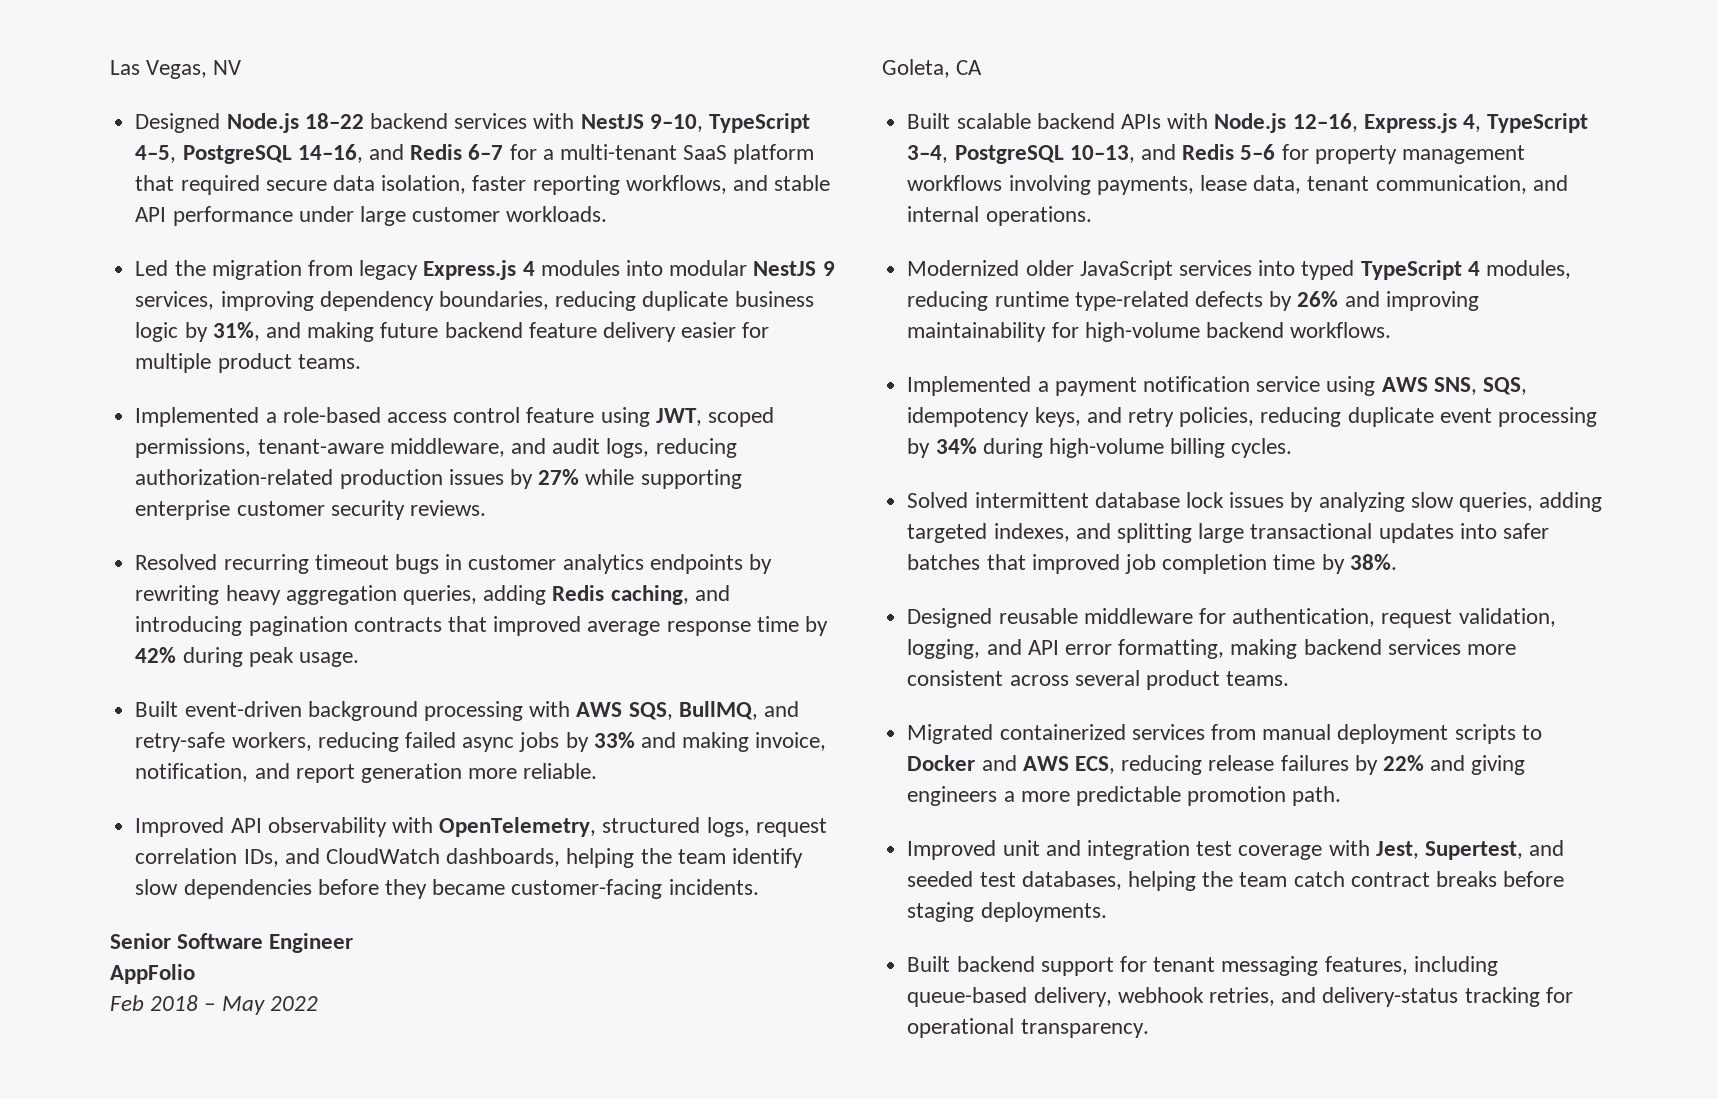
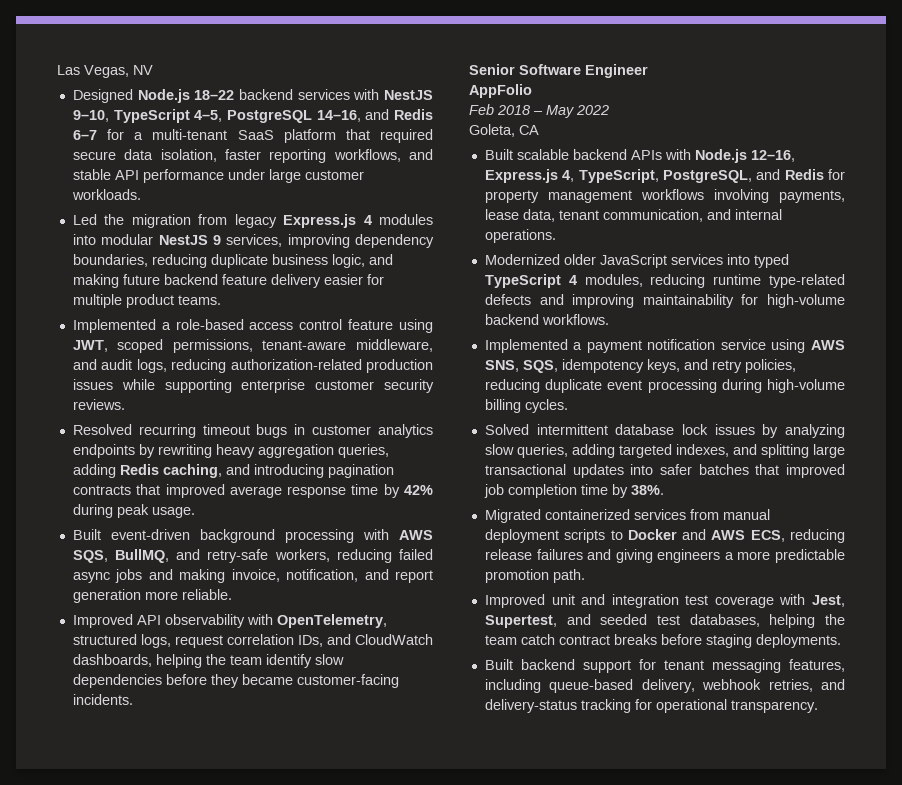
- Led the migration from legacy Express.js 4 modules into modular NestJS 9 services, improving dependency boundaries, reducing duplicate business logic by 31%, and making future backend feature delivery easier for multiple product teams.
+ Led the migration from legacy Express.js 4 modules into modular NestJS 9 services, improving dependency boundaries, reducing duplicate business logic, and making future backend feature delivery easier for multiple product teams.
- Implemented a role-based access control feature using JWT, scoped permissions, tenant-aware middleware, and audit logs, reducing authorization-related production issues by 27% while supporting enterprise customer security reviews.
+ Implemented a role-based access control feature using JWT, scoped permissions, tenant-aware middleware, and audit logs, reducing authorization-related production issues while supporting enterprise customer security reviews.
- Built event-driven background processing with AWS SQS, BullMQ, and retry-safe workers, reducing failed async jobs by 33% and making invoice, notification, and report generation more reliable.
+ Built event-driven background processing with AWS SQS, BullMQ, and retry-safe workers, reducing failed async jobs and making invoice, notification, and report generation more reliable.
- Built scalable backend APIs with Node.js 12–16, Express.js 4, TypeScript 3–4, PostgreSQL 10–13, and Redis 5–6 for property management workflows involving payments, lease data, tenant communication, and internal operations.
+ Built scalable backend APIs with Node.js 12–16, Express.js 4, TypeScript, PostgreSQL, and Redis for property management workflows involving payments, lease data, tenant communication, and internal operations.
- Modernized older JavaScript services into typed TypeScript 4 modules, reducing runtime type-related defects by 26% and improving maintainability for high-volume backend workflows.
+ Modernized older JavaScript services into typed TypeScript 4 modules, reducing runtime type-related defects and improving maintainability for high-volume backend workflows.
- Implemented a payment notification service using AWS SNS, SQS, idempotency keys, and retry policies, reducing duplicate event processing by 34% during high-volume billing cycles.
+ Implemented a payment notification service using AWS SNS, SQS, idempotency keys, and retry policies, reducing duplicate event processing during high-volume billing cycles.
- Designed reusable middleware for authentication, request validation, logging, and API error formatting, making backend services more consistent across several product teams.
- Migrated containerized services from manual deployment scripts to Docker and AWS ECS, reducing release failures by 22% and giving engineers a more predictable promotion path.
+ Migrated containerized services from manual deployment scripts to Docker and AWS ECS, reducing release failures and giving engineers a more predictable promotion path.

